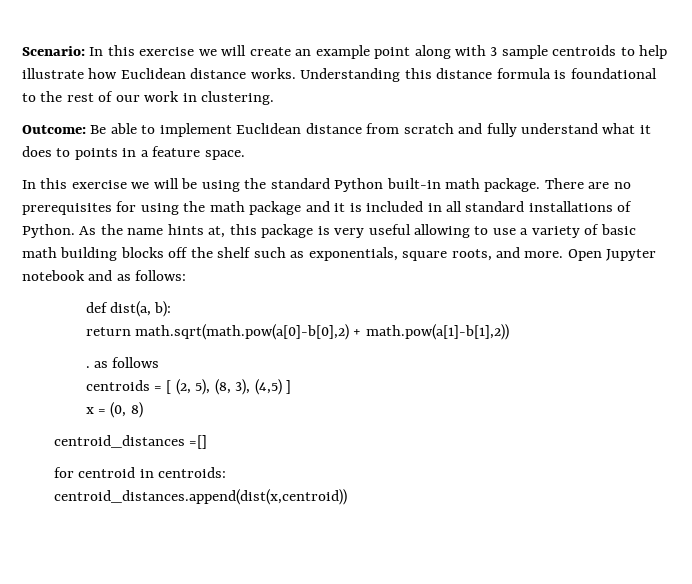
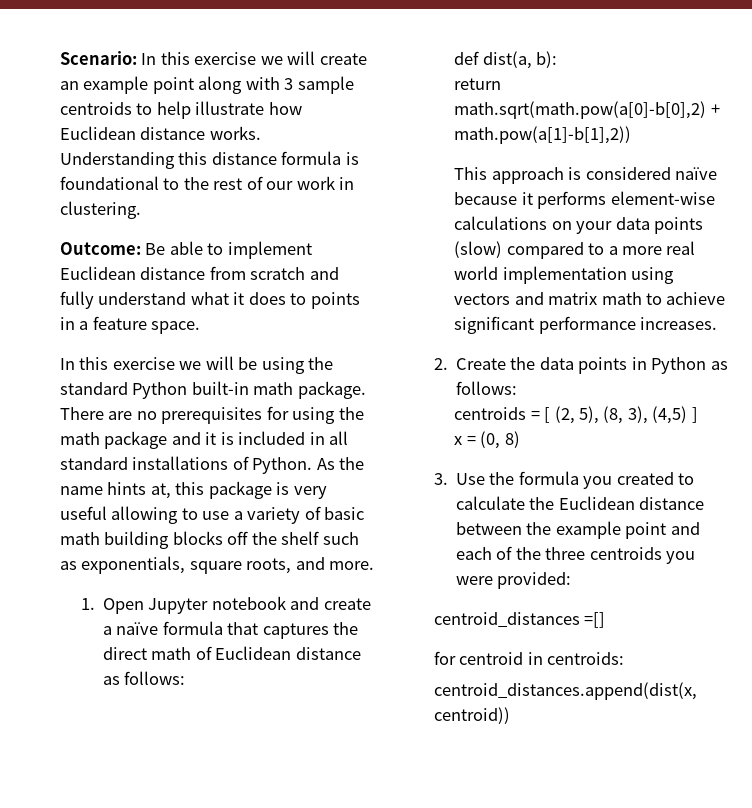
- As the name hints at, this package is very useful allowing to use a variety of basic math building blocks off the shelf such as exponentials, square roots, and more. Open Jupyter notebook and as follows:
+ As the name hints at, this package is very useful allowing to use a variety of basic math building blocks off the shelf such as exponentials, square roots, and more.
+ 1. Open Jupyter notebook and create a naïve formula that captures the direct math of Euclidean distance as follows:
- . as follows
+ This approach is considered naïve because it performs element-wise calculations on your data points (slow) compared to a more real world implementation using vectors and matrix math to achieve significant performance increases.
+ 2. Create the data points in Python as follows:
+ 3. Use the formula you created to calculate the Euclidean distance between the example point and each of the three centroids you were provided:

